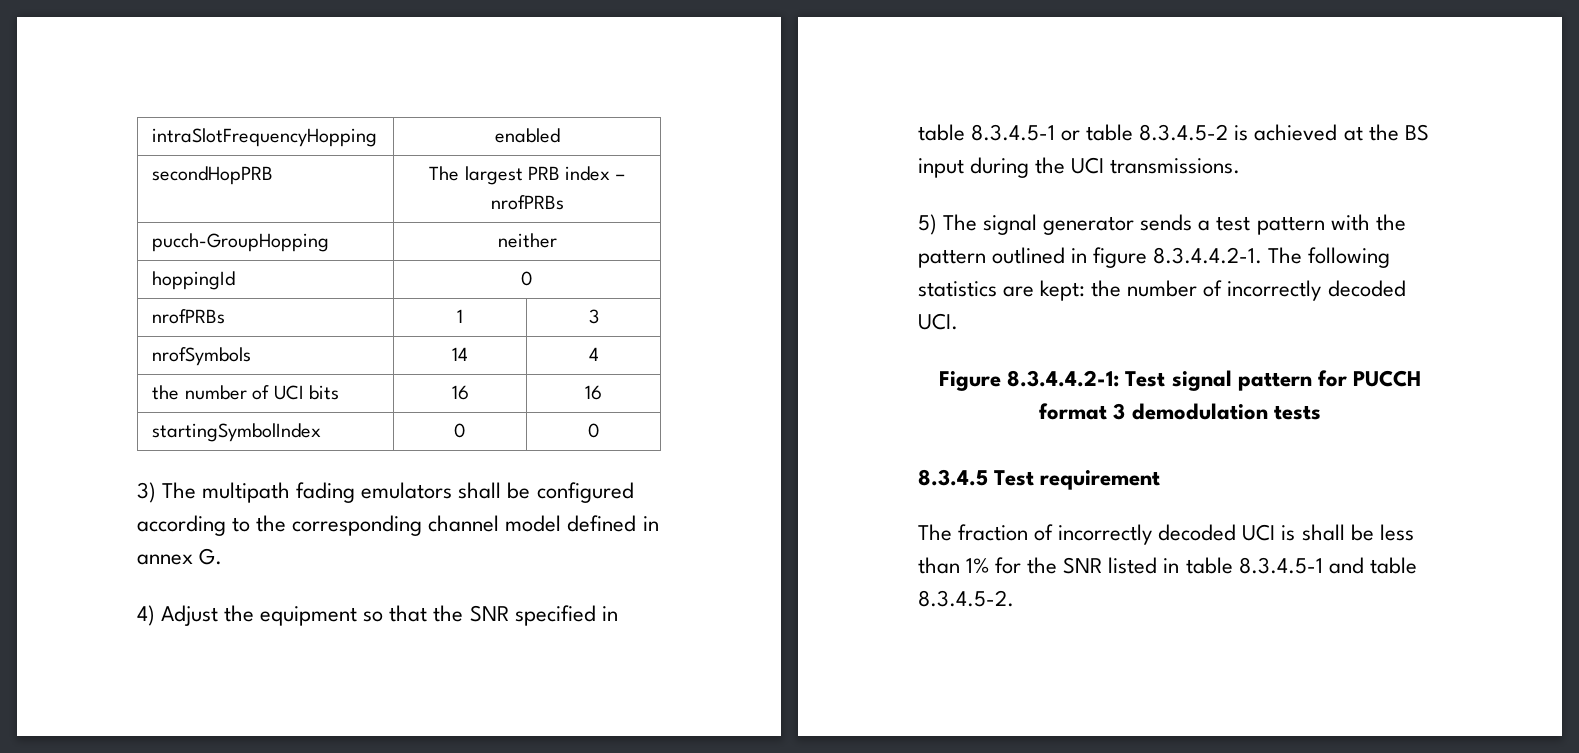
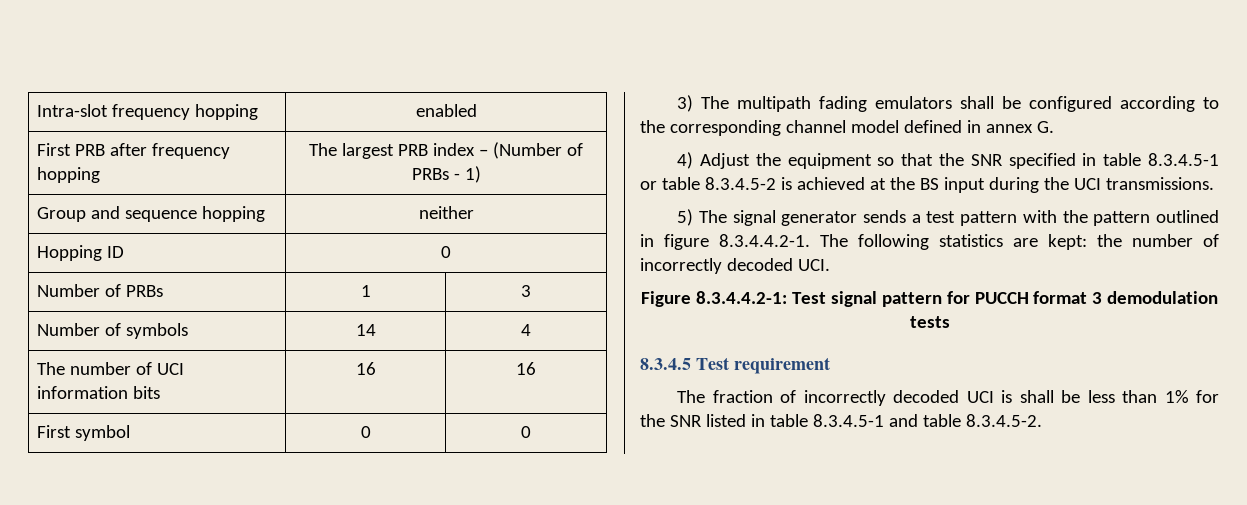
- intraSlotFrequencyHopping | enabled
- secondHopPRB | The largest PRB index – nrofPRBs
- pucch-GroupHopping | neither
+ Intra-slot frequency hopping | enabled
+ First PRB after frequency hopping | The largest PRB index – (Number of PRBs - 1)
+ Group and sequence hopping | neither
- hoppingId | 0
- nrofPRBs | 1 | 3
+ Hopping ID | 0
+ Number of PRBs | 1 | 3
- nrofSymbols | 14 | 4
+ Number of symbols | 14 | 4
- the number of UCI bits | 16 | 16
+ The number of UCI information bits | 16 | 16
- startingSymbolIndex | 0 | 0
+ First symbol | 0 | 0

